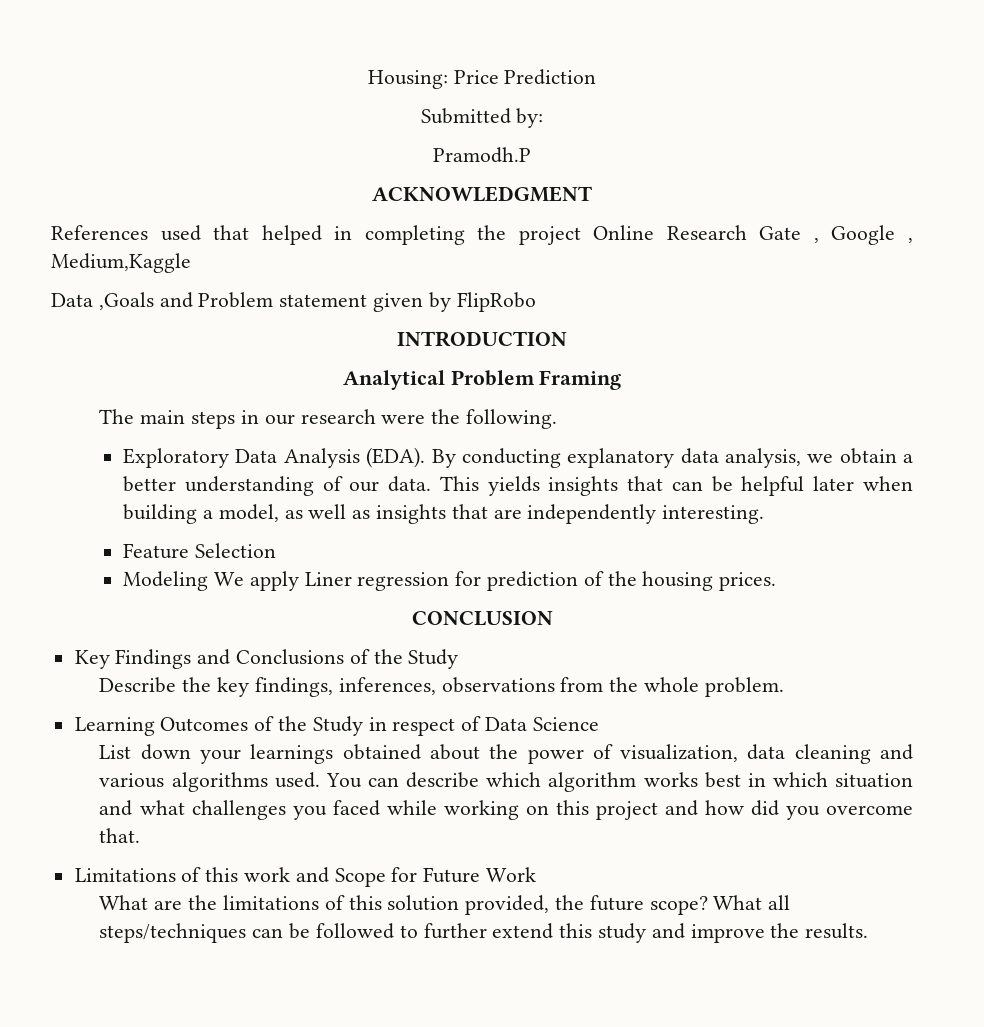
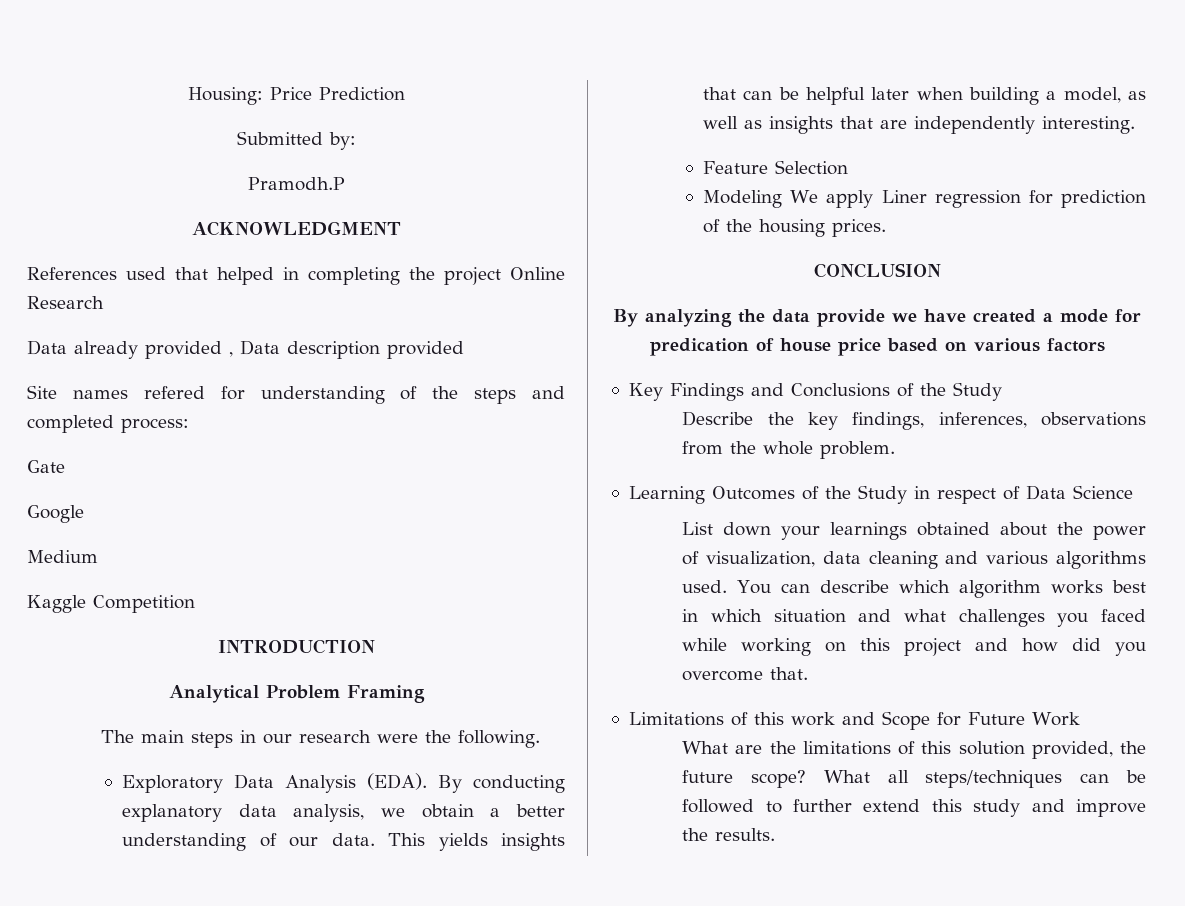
- References used that helped in completing the project Online Research Gate , Google , Medium,Kaggle
- Data ,Goals and Problem statement given by FlipRobo
+ References used that helped in completing the project Online Research
+ Data already provided , Data description provided
+ Site names refered for understanding of the steps and completed process:
+ Gate
+ Google
+ Medium
+ Kaggle Competition
+ By analyzing the data provide we have created a mode for predication of house price based on various factors

